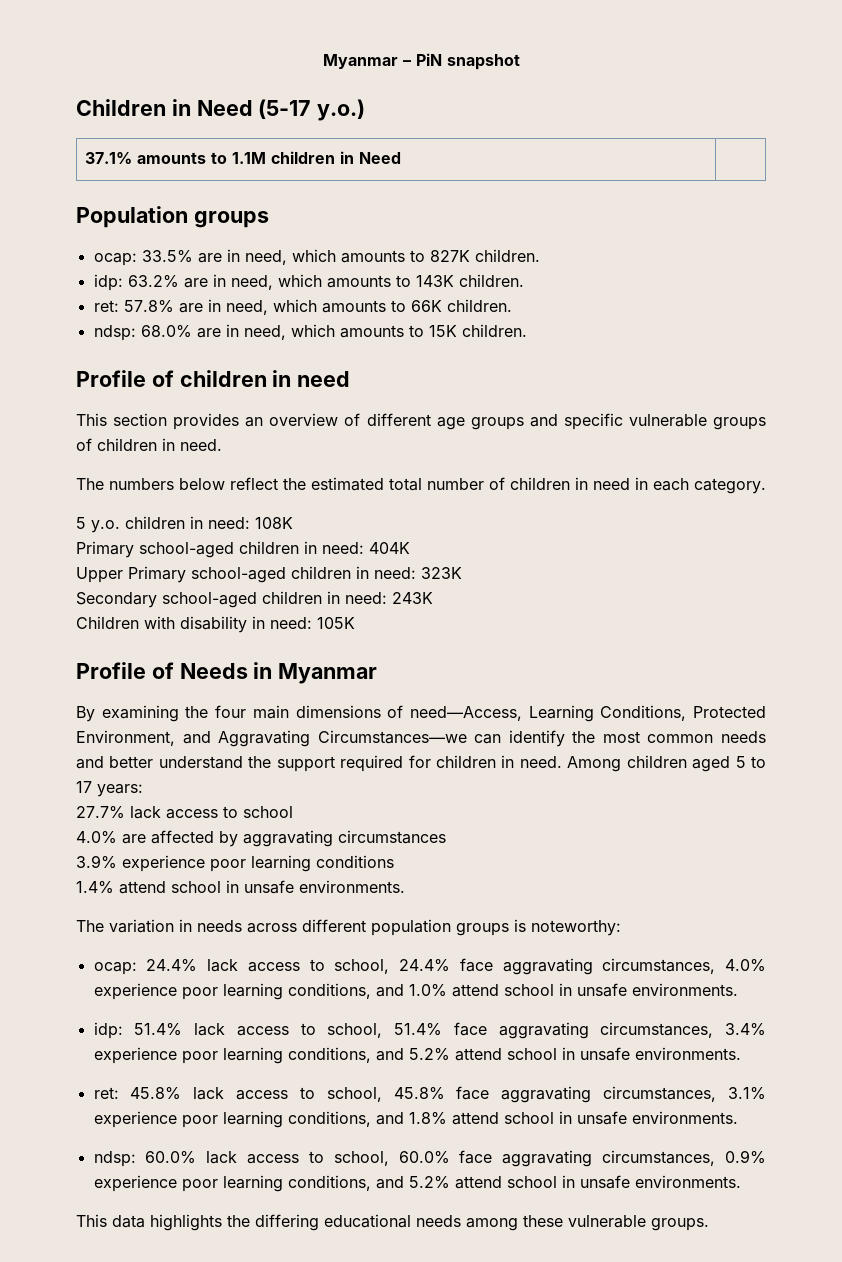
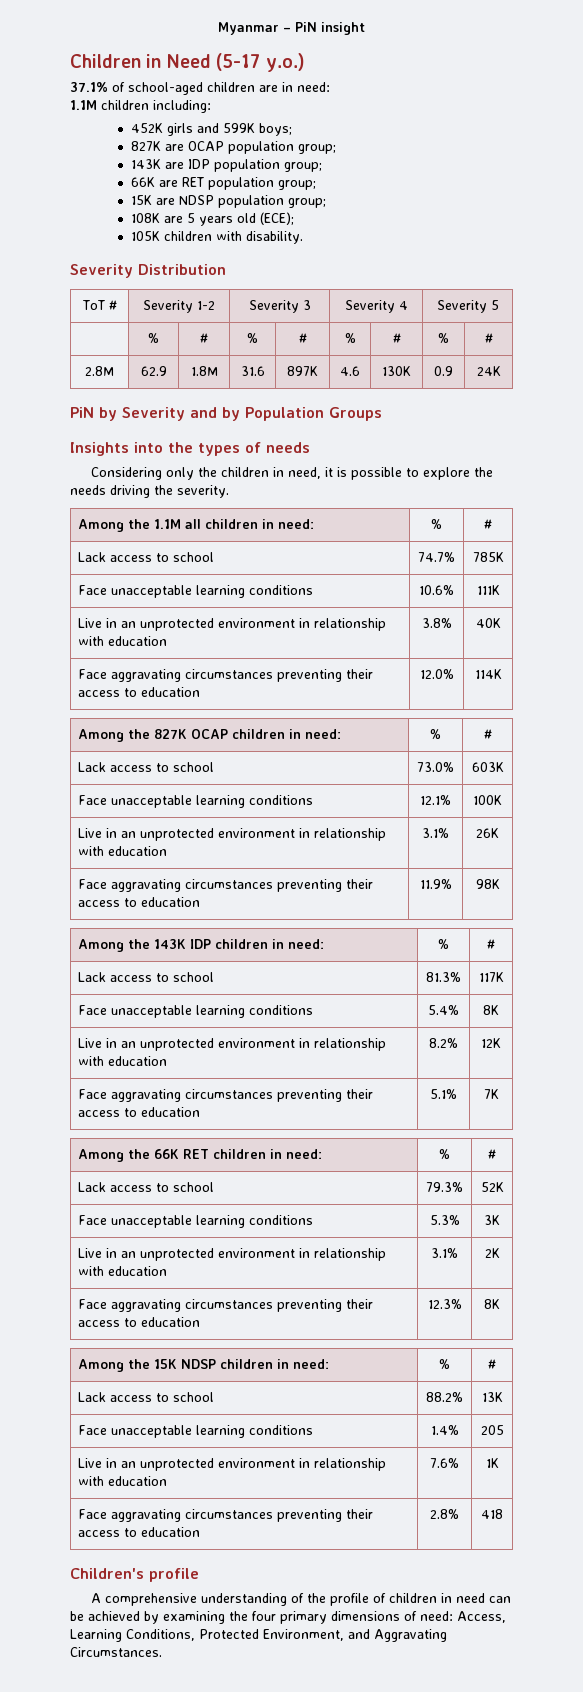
- Myanmar – PiN snapshot
+ Myanmar – PiN insight
- 37.1% amounts to 1.1M children in Need |
- Population groups
- ocap: 33.5% are in need, which amounts to 827K children.
- idp: 63.2% are in need, which amounts to 143K children.
- ret: 57.8% are in need, which amounts to 66K children.
- ndsp: 68.0% are in need, which amounts to 15K children.
- Profile of children in need
- This section provides an overview of different age groups and specific vulnerable groups of children in need.
- The numbers below reflect the estimated total number of children in need in each category.
- 5 y.o. children in need: 108K
- Primary school-aged children in need: 404K
- Upper Primary school-aged children in need: 323K
- Secondary school-aged children in need: 243K
- Children with disability in need: 105K
- Profile of Needs in Myanmar
- By examining the four main dimensions of need—Access, Learning Conditions, Protected Environment, and Aggravating Circumstances—we can identify the most common needs and better understand the support required for children in need. Among children aged 5 to 17 years:
- 27.7% lack access to school
- 4.0% are affected by aggravating circumstances
- 3.9% experience poor learning conditions
- 1.4% attend school in unsafe environments.
- The variation in needs across different population groups is noteworthy:
- ocap: 24.4% lack access to school, 24.4% face aggravating circumstances, 4.0% experience poor learning conditions, and 1.0% attend school in unsafe environments.
- idp: 51.4% lack access to school, 51.4% face aggravating circumstances, 3.4% experience poor learning conditions, and 5.2% attend school in unsafe environments.
- ret: 45.8% lack access to school, 45.8% face aggravating circumstances, 3.1% experience poor learning conditions, and 1.8% attend school in unsafe environments.
- ndsp: 60.0% lack access to school, 60.0% face aggravating circumstances, 0.9% experience poor learning conditions, and 5.2% attend school in unsafe environments.
- This data highlights the differing educational needs among these vulnerable groups.
+ 37.1% of school-aged children are in need:
+ 1.1M children including:
+ 452K girls and 599K boys;
+ 827K are OCAP population group;
+ 143K are IDP population group;
+ 66K are RET population group;
+ 15K are NDSP population group;
+ 108K are 5 years old (ECE);
+ 105K children with disability.
+ Severity Distribution
+ ToT # | Severity 1-2 | Severity 3 | Severity 4 | Severity 5
+ | % | # | % | # | % | # | % | #
+ 2.8M | 62.9 | 1.8M | 31.6 | 897K | 4.6 | 130K | 0.9 | 24K
+ PiN by Severity and by Population Groups
+ Insights into the types of needs
+ Considering only the children in need, it is possible to explore the needs driving the severity.
+ Among the 1.1M all children in need: | % | #
+ Lack access to school | 74.7% | 785K
+ Face unacceptable learning conditions | 10.6% | 111K
+ Live in an unprotected environment in relationship with education | 3.8% | 40K
+ Face aggravating circumstances preventing their access to education | 12.0% | 114K
+ Among the 827K OCAP children in need: | % | #
+ Lack access to school | 73.0% | 603K
+ Face unacceptable learning conditions | 12.1% | 100K
+ Live in an unprotected environment in relationship with education | 3.1% | 26K
+ Face aggravating circumstances preventing their access to education | 11.9% | 98K
+ Among the 143K IDP children in need: | % | #
+ Lack access to school | 81.3% | 117K
+ Face unacceptable learning conditions | 5.4% | 8K
+ Live in an unprotected environment in relationship with education | 8.2% | 12K
+ Face aggravating circumstances preventing their access to education | 5.1% | 7K
+ Among the 66K RET children in need: | % | #
+ Lack access to school | 79.3% | 52K
+ Face unacceptable learning conditions | 5.3% | 3K
+ Live in an unprotected environment in relationship with education | 3.1% | 2K
+ Face aggravating circumstances preventing their access to education | 12.3% | 8K
+ Among the 15K NDSP children in need: | % | #
+ Lack access to school | 88.2% | 13K
+ Face unacceptable learning conditions | 1.4% | 205
+ Live in an unprotected environment in relationship with education | 7.6% | 1K
+ Face aggravating circumstances preventing their access to education | 2.8% | 418
+ Children's profile
+ A comprehensive understanding of the profile of children in need can be achieved by examining the four primary dimensions of need: Access, Learning Conditions, Protected Environment, and Aggravating Circumstances.

